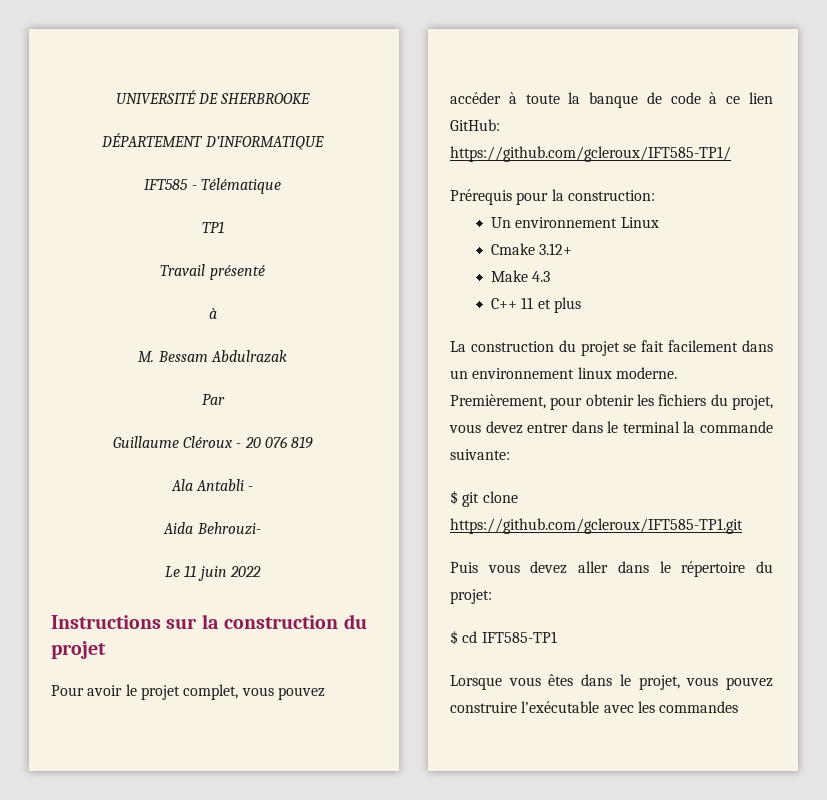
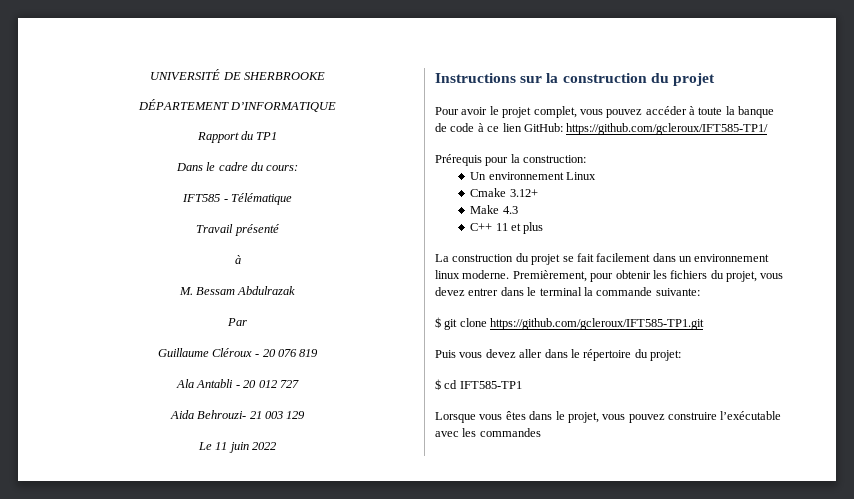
+ Rapport du TP1
+ Dans le cadre du cours:
- TP1
- Ala Antabli -
+ Ala Antabli - 20 012 727
- Aida Behrouzi-
+ Aida Behrouzi- 21 003 129

